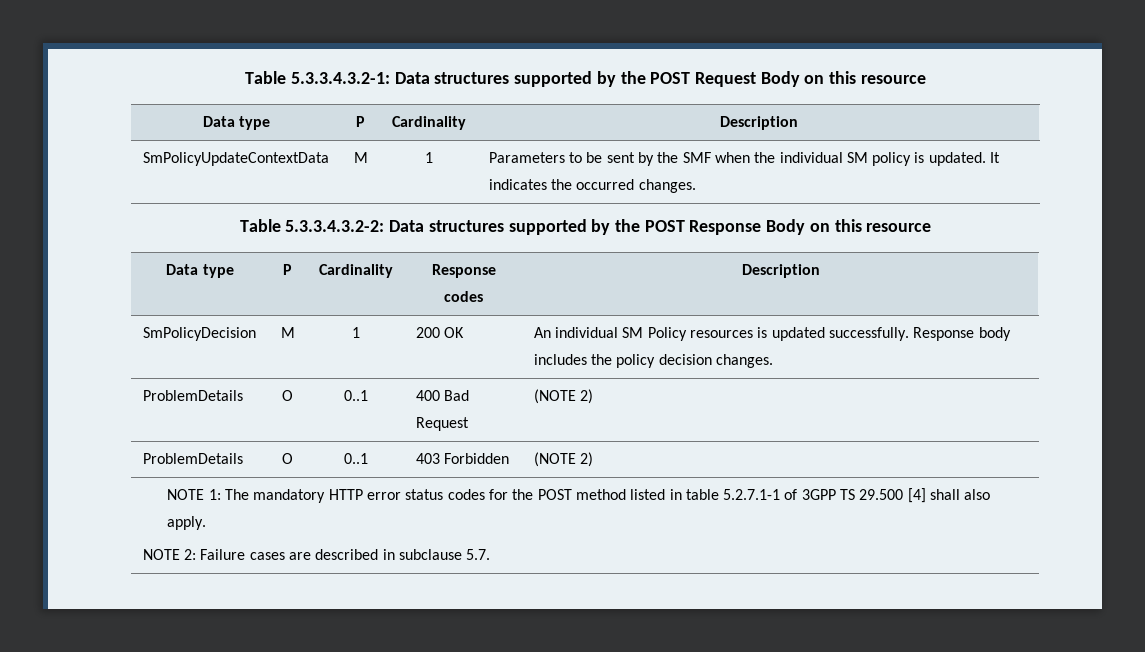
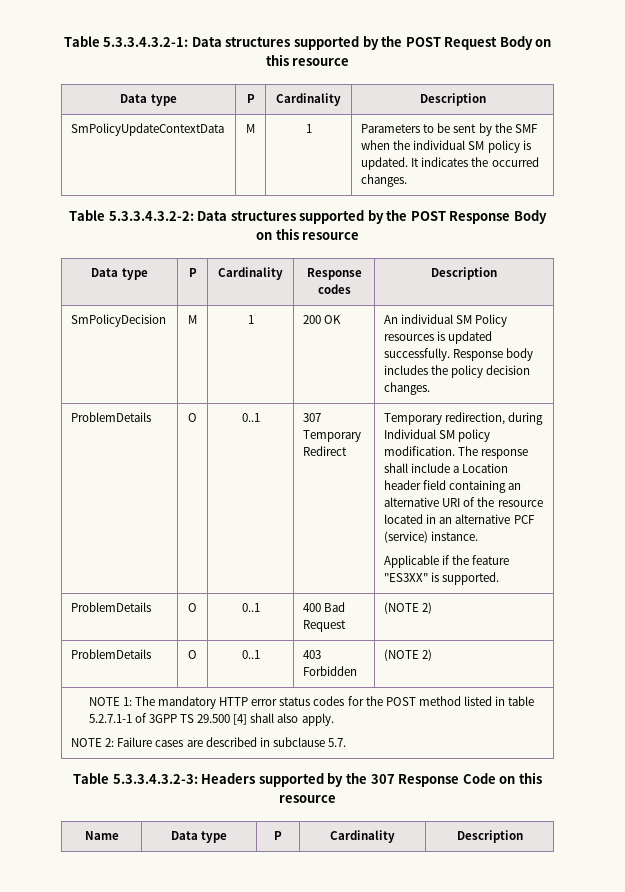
+ ProblemDetails | O | 0..1 | 307 Temporary Redirect | Temporary redirection, during Individual SM policy modification. The response shall include a Location header field containing an alternative URI of the resource located in an alternative PCF (service) instance.
+ Applicable if the feature "ES3XX" is supported.
+ Table 5.3.3.4.3.2-3: Headers supported by the 307 Response Code on this resource
+ Name | Data type | P | Cardinality | Description

